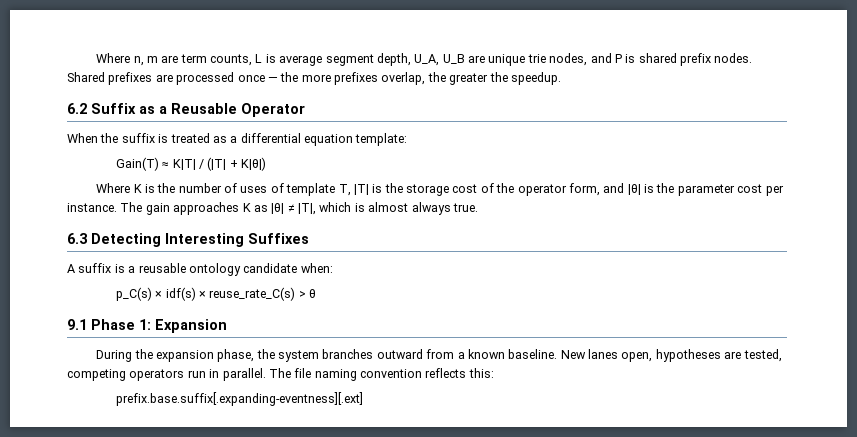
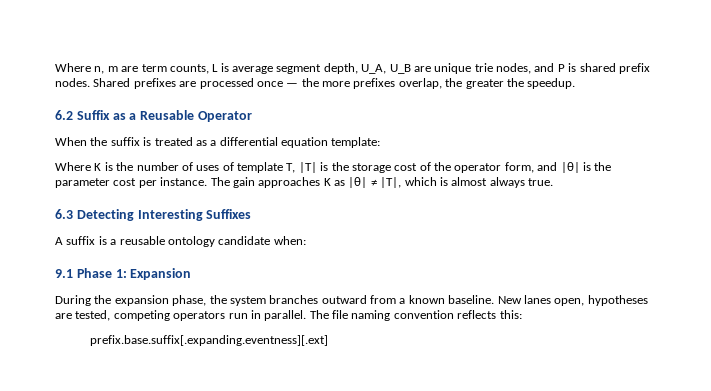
- Gain(T) ≈ K|T| / (|T| + K|θ|)
- p_C(s) × idf(s) × reuse_rate_C(s) > θ
- prefix.base.suffix[.expanding-eventness][.ext]
+ prefix.base.suffix[.expanding.eventness][.ext]

